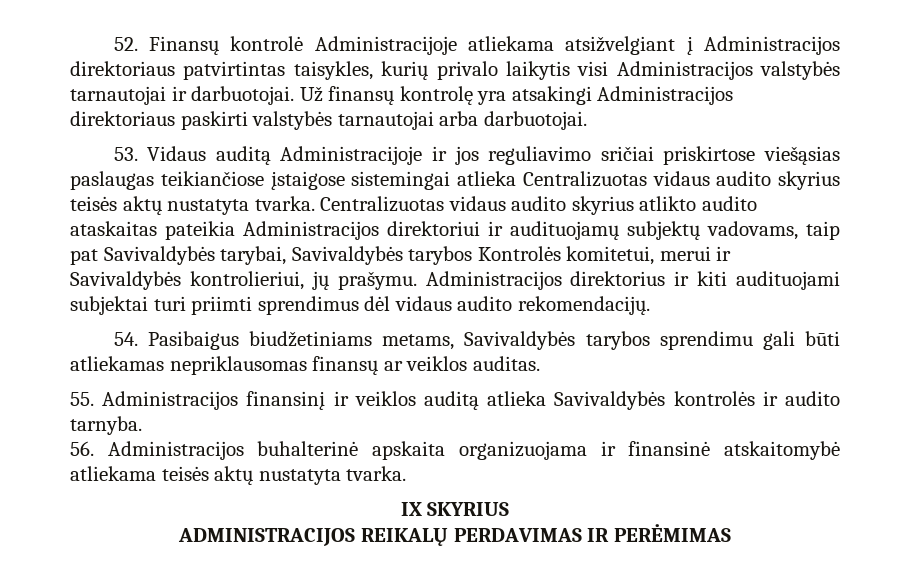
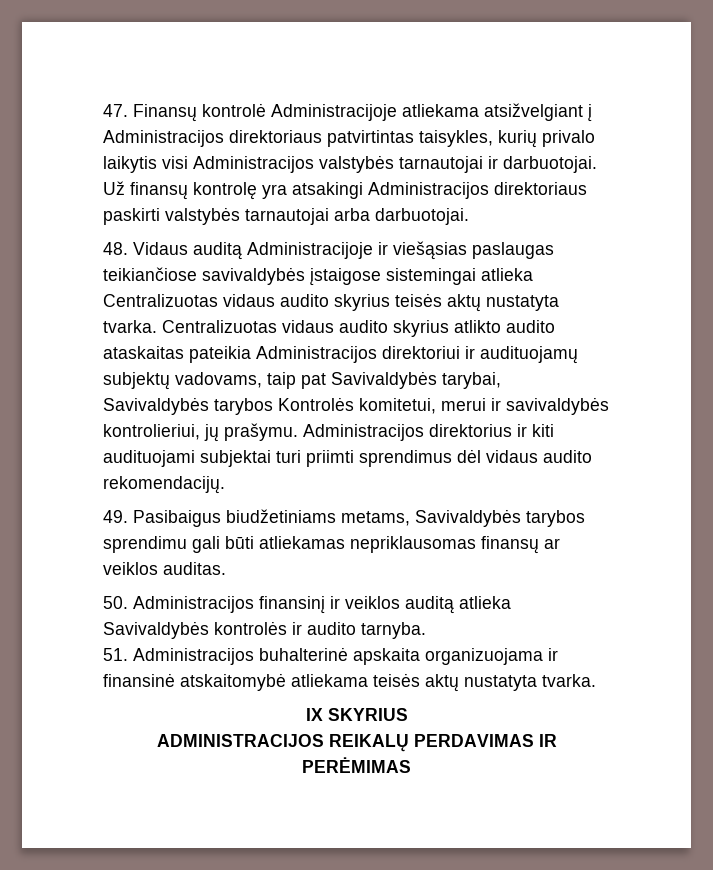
- 52. Finansų kontrolė Administracijoje atliekama atsižvelgiant į Administracijos direktoriaus patvirtintas taisykles, kurių privalo laikytis visi Administracijos valstybės tarnautojai ir darbuotojai.
+ 47. Finansų kontrolė Administracijoje atliekama atsižvelgiant į Administracijos direktoriaus patvirtintas taisykles, kurių privalo laikytis visi Administracijos valstybės tarnautojai ir darbuotojai.
- 53. Vidaus auditą Administracijoje ir jos reguliavimo sričiai priskirtose viešąsias paslaugas teikiančiose įstaigose sistemingai atlieka Centralizuotas vidaus audito skyrius teisės aktų nustatyta tvarka.
+ 48. Vidaus auditą Administracijoje ir viešąsias paslaugas teikiančiose savivaldybės įstaigose sistemingai atlieka Centralizuotas vidaus audito skyrius teisės aktų nustatyta tvarka.
- Centralizuotas vidaus audito skyrius atlikto audito ataskaitas pateikia Administracijos direktoriui ir audituojamų subjektų vadovams, taip pat Savivaldybės tarybai, Savivaldybės tarybos Kontrolės komitetui, merui ir Savivaldybės kontrolieriui, jų prašymu.
+ Centralizuotas vidaus audito skyrius atlikto audito ataskaitas pateikia Administracijos direktoriui ir audituojamų subjektų vadovams, taip pat Savivaldybės tarybai, Savivaldybės tarybos Kontrolės komitetui, merui ir savivaldybės kontrolieriui, jų prašymu.
- 54. Pasibaigus biudžetiniams metams, Savivaldybės tarybos sprendimu gali būti atliekamas nepriklausomas finansų ar veiklos auditas.
+ 49. Pasibaigus biudžetiniams metams, Savivaldybės tarybos sprendimu gali būti atliekamas nepriklausomas finansų ar veiklos auditas.
- 55. Administracijos finansinį ir veiklos auditą atlieka Savivaldybės kontrolės ir audito tarnyba.
+ 50. Administracijos finansinį ir veiklos auditą atlieka Savivaldybės kontrolės ir audito tarnyba.
- 56. Administracijos buhalterinė apskaita organizuojama ir finansinė atskaitomybė atliekama teisės aktų nustatyta tvarka.
+ 51. Administracijos buhalterinė apskaita organizuojama ir finansinė atskaitomybė atliekama teisės aktų nustatyta tvarka.

